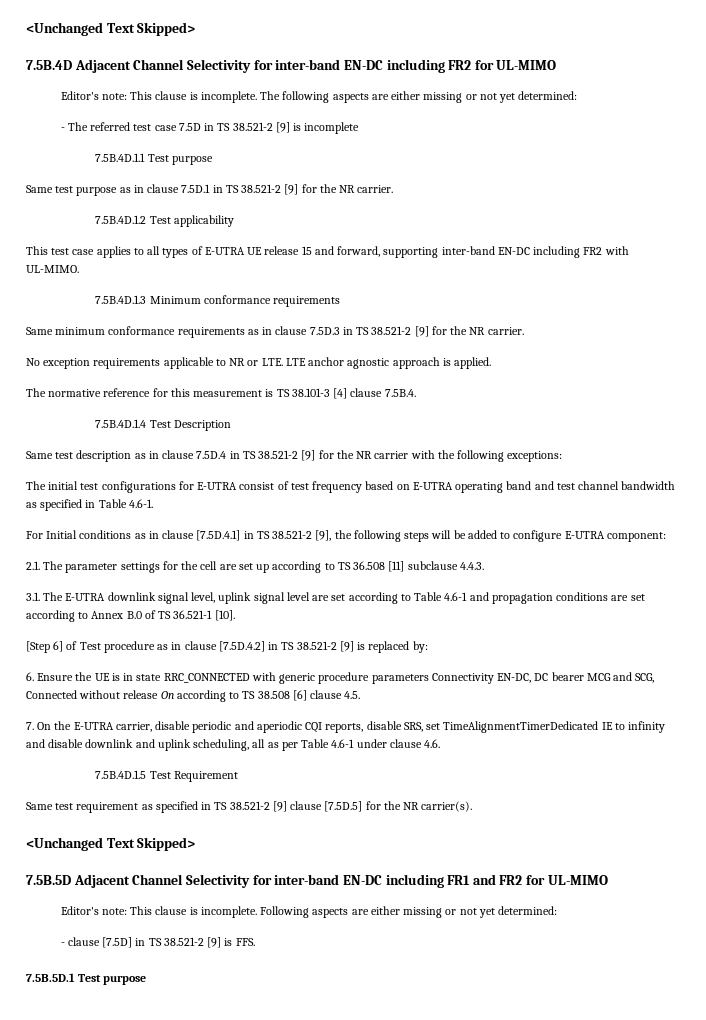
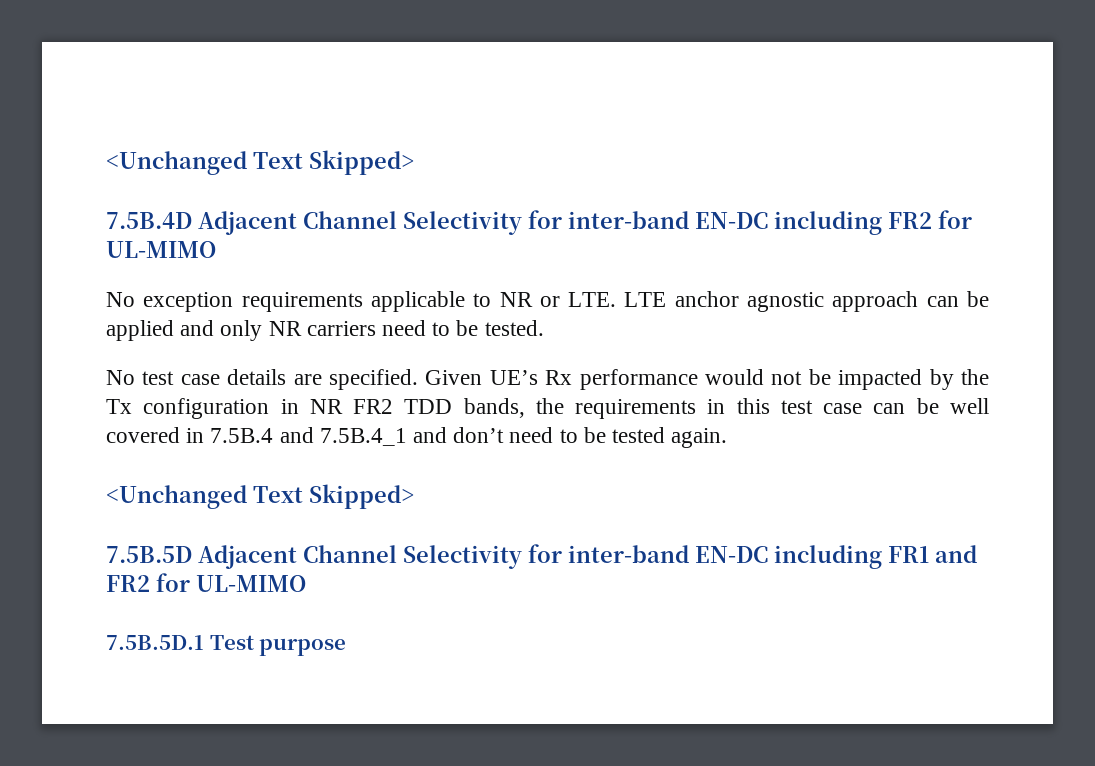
- Editor's note: This clause is incomplete. The following aspects are either missing or not yet determined:
- - The referred test case 7.5D in TS 38.521-2 [9] is incomplete
- 7.5B.4D.1.1 Test purpose
- Same test purpose as in clause 7.5D.1 in TS 38.521-2 [9] for the NR carrier.
- 7.5B.4D.1.2 Test applicability
- This test case applies to all types of E-UTRA UE release 15 and forward, supporting inter-band EN-DC including FR2 with UL-MIMO.
- 7.5B.4D.1.3 Minimum conformance requirements
- Same minimum conformance requirements as in clause 7.5D.3 in TS 38.521-2 [9] for the NR carrier.
- No exception requirements applicable to NR or LTE. LTE anchor agnostic approach is applied.
- The normative reference for this measurement is TS 38.101-3 [4] clause 7.5B.4.
- 7.5B.4D.1.4 Test Description
- Same test description as in clause 7.5D.4 in TS 38.521-2 [9] for the NR carrier with the following exceptions:
- The initial test configurations for E-UTRA consist of test frequency based on E-UTRA operating band and test channel bandwidth as specified in Table 4.6-1.
- For Initial conditions as in clause [7.5D.4.1] in TS 38.521-2 [9], the following steps will be added to configure E-UTRA component:
- 2.1. The parameter settings for the cell are set up according to TS 36.508 [11] subclause 4.4.3.
- 3.1. The E-UTRA downlink signal level, uplink signal level are set according to Table 4.6-1 and propagation conditions are set according to Annex B.0 of TS 36.521-1 [10].
- [Step 6] of Test procedure as in clause [7.5D.4.2] in TS 38.521-2 [9] is replaced by:
- 6. Ensure the UE is in state RRC_CONNECTED with generic procedure parameters Connectivity EN-DC, DC bearer MCG and SCG, Connected without release On according to TS 38.508 [6] clause 4.5.
- 7. On the E-UTRA carrier, disable periodic and aperiodic CQI reports, disable SRS, set TimeAlignmentTimerDedicated IE to infinity and disable downlink and uplink scheduling, all as per Table 4.6-1 under clause 4.6.
- 7.5B.4D.1.5 Test Requirement
- Same test requirement as specified in TS 38.521-2 [9] clause [7.5D.5] for the NR carrier(s).
+ No exception requirements applicable to NR or LTE. LTE anchor agnostic approach can be applied and only NR carriers need to be tested.
+ No test case details are specified. Given UE’s Rx performance would not be impacted by the Tx configuration in NR FR2 TDD bands, the requirements in this test case can be well covered in 7.5B.4 and 7.5B.4_1 and don’t need to be tested again.
- Editor's note: This clause is incomplete. Following aspects are either missing or not yet determined:
- - clause [7.5D] in TS 38.521-2 [9] is FFS.

